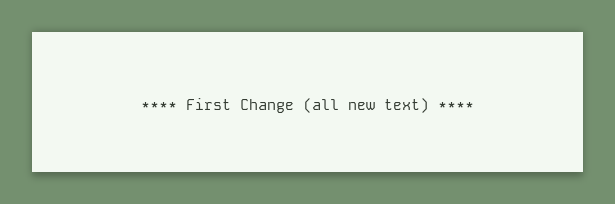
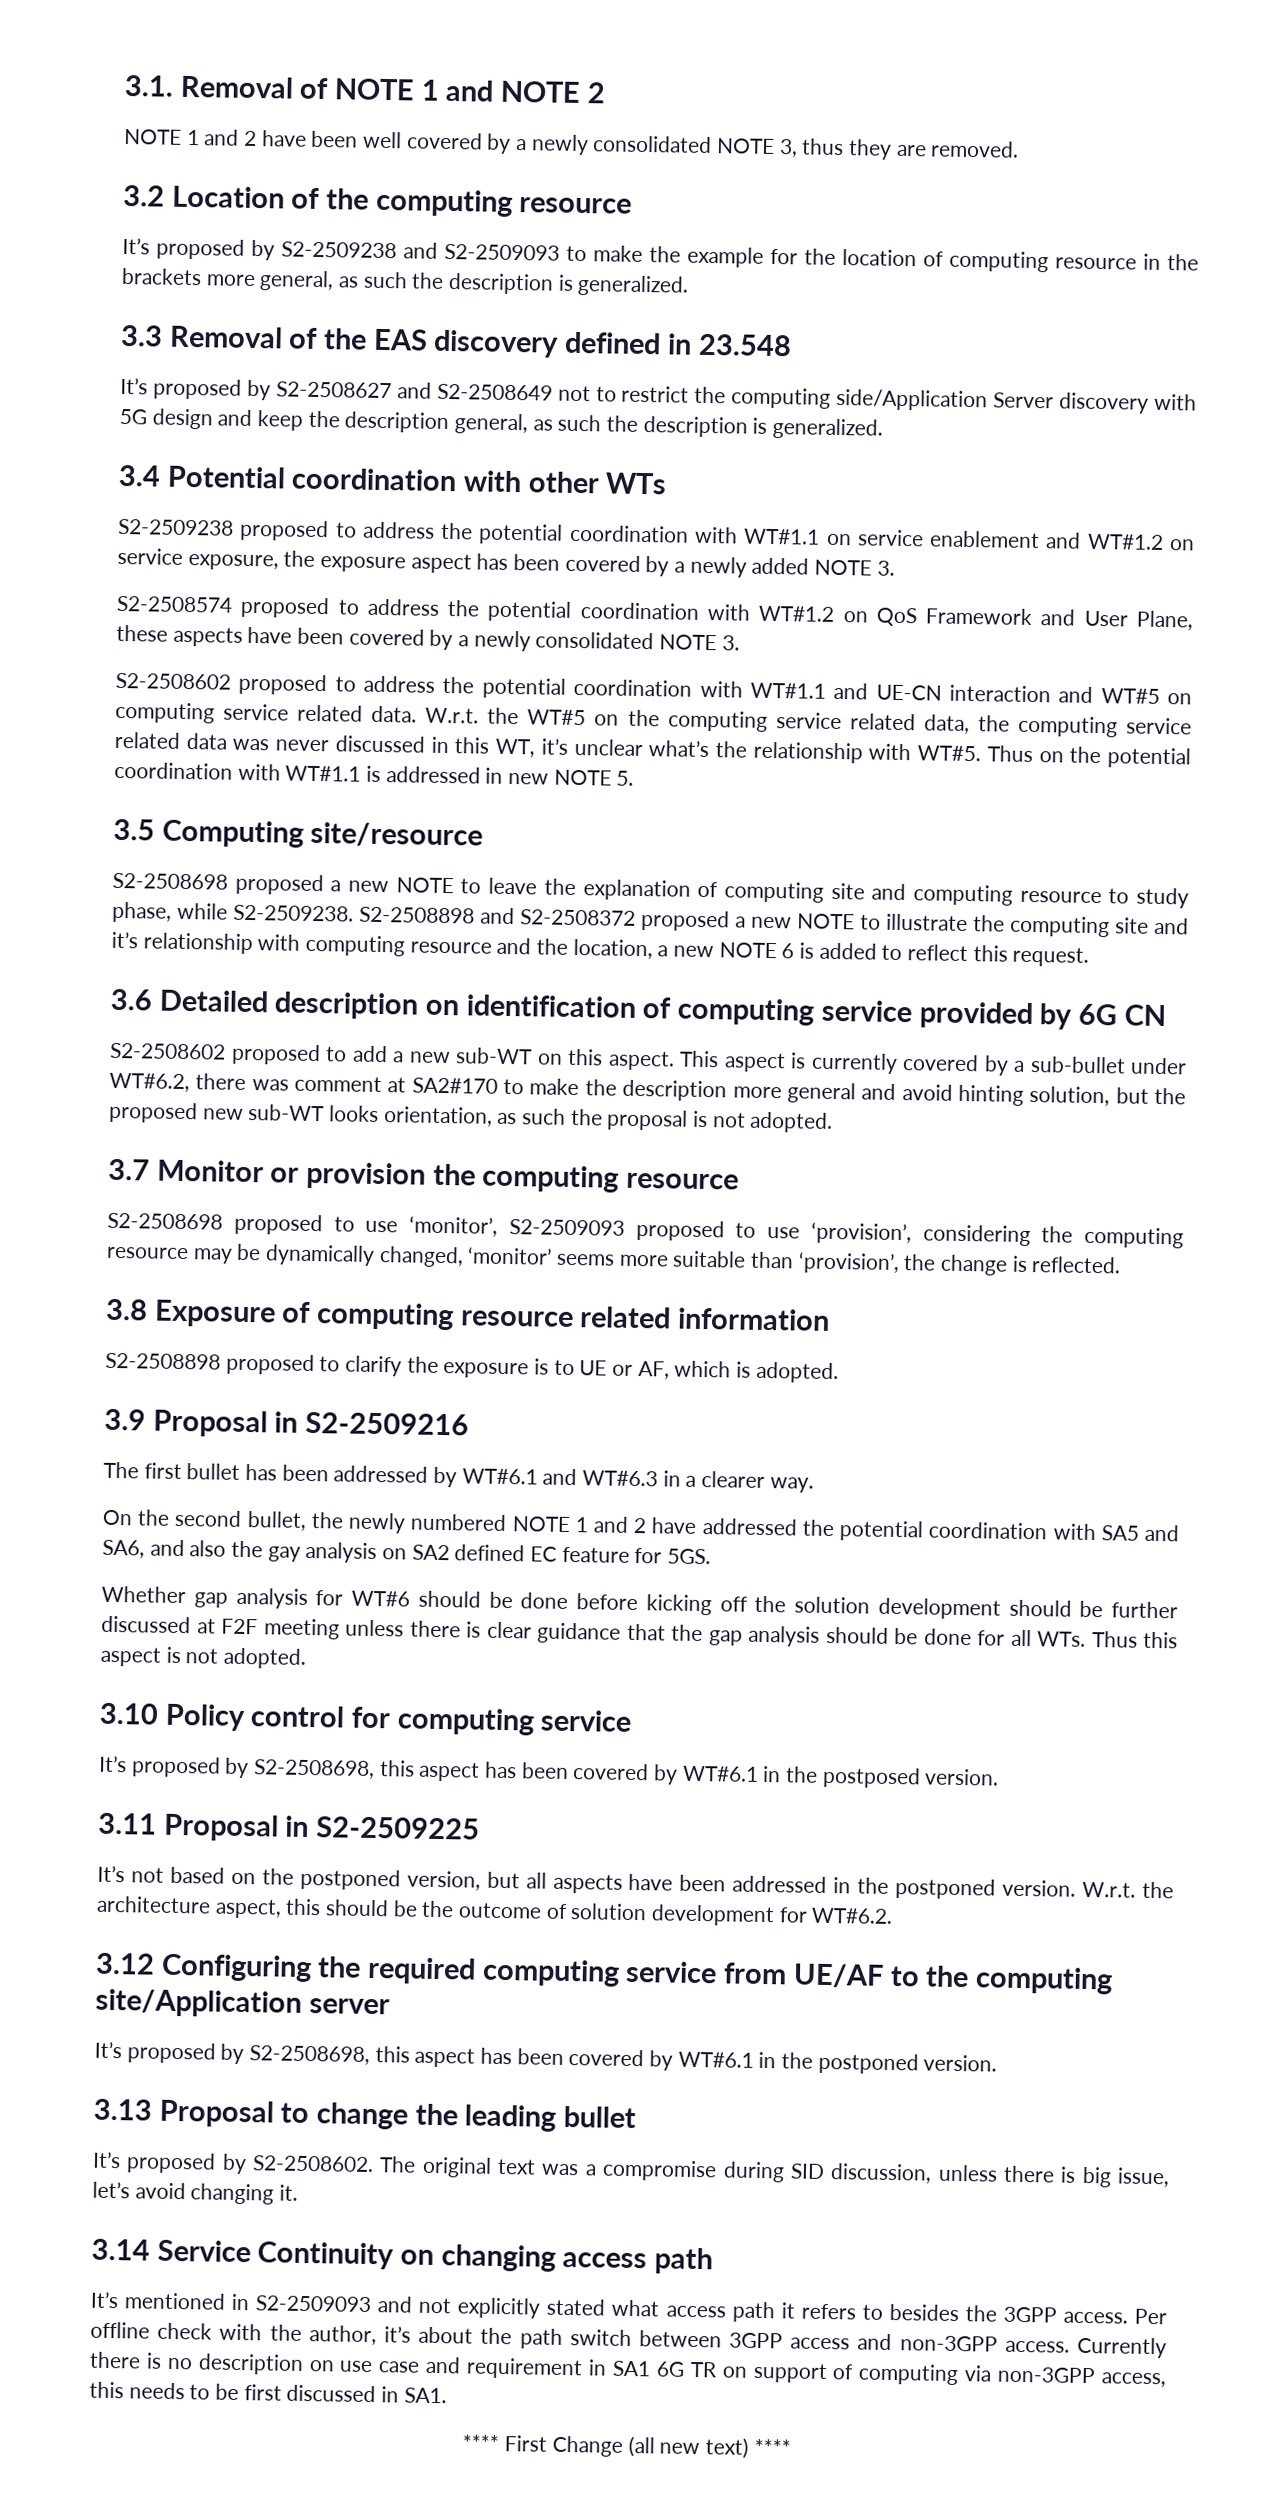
+ 3.1. Removal of NOTE 1 and NOTE 2
+ NOTE 1 and 2 have been well covered by a newly consolidated NOTE 3, thus they are removed.
+ 3.2 Location of the computing resource
+ It’s proposed by S2-2509238 and S2-2509093 to make the example for the location of computing resource in the brackets more general, as such the description is generalized.
+ 3.3 Removal of the EAS discovery defined in 23.548
+ It’s proposed by S2-2508627 and S2-2508649 not to restrict the computing side/Application Server discovery with 5G design and keep the description general, as such the description is generalized.
+ 3.4 Potential coordination with other WTs
+ S2-2509238 proposed to address the potential coordination with WT#1.1 on service enablement and WT#1.2 on service exposure, the exposure aspect has been covered by a newly added NOTE 3.
+ S2-2508574 proposed to address the potential coordination with WT#1.2 on QoS Framework and User Plane, these aspects have been covered by a newly consolidated NOTE 3.
+ S2-2508602 proposed to address the potential coordination with WT#1.1 and UE-CN interaction and WT#5 on computing service related data. W.r.t. the WT#5 on the computing service related data, the computing service related data was never discussed in this WT, it’s unclear what’s the relationship with WT#5. Thus on the potential coordination with WT#1.1 is addressed in new NOTE 5.
+ 3.5 Computing site/resource
+ S2-2508698 proposed a new NOTE to leave the explanation of computing site and computing resource to study phase, while S2-2509238. S2-2508898 and S2-2508372 proposed a new NOTE to illustrate the computing site and it’s relationship with computing resource and the location, a new NOTE 6 is added to reflect this request.
+ 3.6 Detailed description on identification of computing service provided by 6G CN
+ S2-2508602 proposed to add a new sub-WT on this aspect. This aspect is currently covered by a sub-bullet under WT#6.2, there was comment at SA2#170 to make the description more general and avoid hinting solution, but the proposed new sub-WT looks orientation, as such the proposal is not adopted.
+ 3.7 Monitor or provision the computing resource
+ S2-2508698 proposed to use ‘monitor’, S2-2509093 proposed to use ‘provision’, considering the computing resource may be dynamically changed, ‘monitor’ seems more suitable than ‘provision’, the change is reflected.
+ 3.8 Exposure of computing resource related information
+ S2-2508898 proposed to clarify the exposure is to UE or AF, which is adopted.
+ 3.9 Proposal in S2-2509216
+ The first bullet has been addressed by WT#6.1 and WT#6.3 in a clearer way.
+ On the second bullet, the newly numbered NOTE 1 and 2 have addressed the potential coordination with SA5 and SA6, and also the gay analysis on SA2 defined EC feature for 5GS.
+ Whether gap analysis for WT#6 should be done before kicking off the solution development should be further discussed at F2F meeting unless there is clear guidance that the gap analysis should be done for all WTs. Thus this aspect is not adopted.
+ 3.10 Policy control for computing service
+ It’s proposed by S2-2508698, this aspect has been covered by WT#6.1 in the postposed version.
+ 3.11 Proposal in S2-2509225
+ It’s not based on the postponed version, but all aspects have been addressed in the postponed version. W.r.t. the architecture aspect, this should be the outcome of solution development for WT#6.2.
+ 3.12 Configuring the required computing service from UE/AF to the computing site/Application server
+ It’s proposed by S2-2508698, this aspect has been covered by WT#6.1 in the postponed version.
+ 3.13 Proposal to change the leading bullet
+ It’s proposed by S2-2508602. The original text was a compromise during SID discussion, unless there is big issue, let’s avoid changing it.
+ 3.14 Service Continuity on changing access path
+ It’s mentioned in S2-2509093 and not explicitly stated what access path it refers to besides the 3GPP access. Per offline check with the author, it’s about the path switch between 3GPP access and non-3GPP access. Currently there is no description on use case and requirement in SA1 6G TR on support of computing via non-3GPP access, this needs to be first discussed in SA1.

